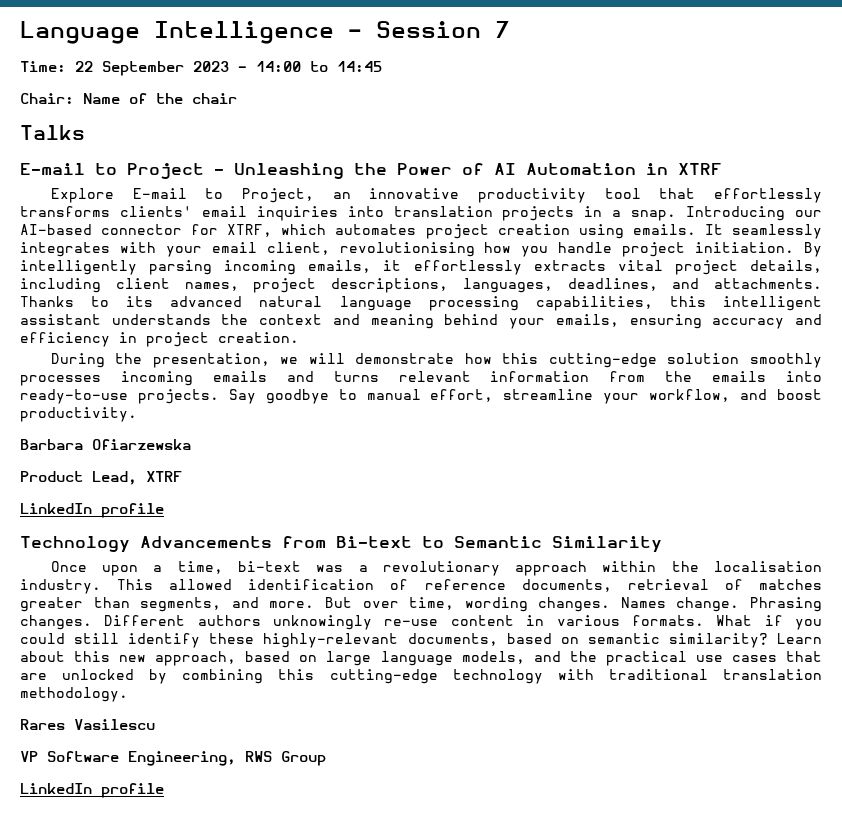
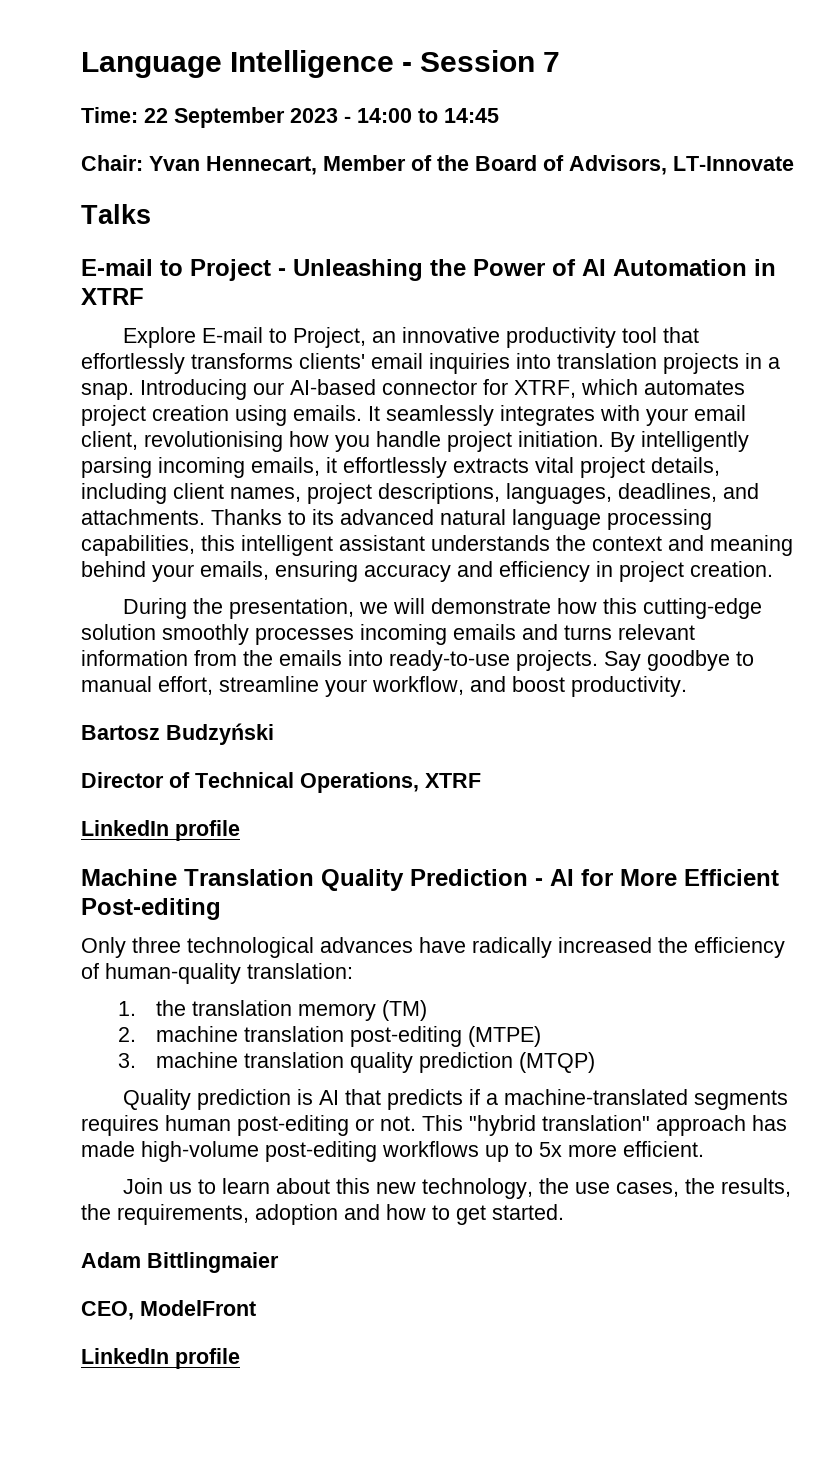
- Chair: Name of the chair
+ Chair: Yvan Hennecart, Member of the Board of Advisors, LT-Innovate
- Barbara Ofiarzewska
- Product Lead, XTRF
+ Bartosz Budzyński
+ Director of Technical Operations, XTRF
  LinkedIn profile
- Technology Advancements from Bi-text to Semantic Similarity
- Once upon a time, bi-text was a revolutionary approach within the localisation industry. This allowed identification of reference documents, retrieval of matches greater than segments, and more. But over time, wording changes. Names change. Phrasing changes. Different authors unknowingly re-use content in various formats. What if you could still identify these highly-relevant documents, based on semantic similarity? Learn about this new approach, based on large language models, and the practical use cases that are unlocked by combining this cutting-edge technology with traditional translation methodology.
- Rares Vasilescu
- VP Software Engineering, RWS Group
+ Machine Translation Quality Prediction - AI for More Efficient Post-editing
+ Only three technological advances have radically increased the efficiency of human-quality translation:
+ 1. the translation memory (TM)
+ 2. machine translation post-editing (MTPE)
+ 3. machine translation quality prediction (MTQP)
+ Quality prediction is AI that predicts if a machine-translated segments requires human post-editing or not. This "hybrid translation" approach has made high-volume post-editing workflows up to 5x more efficient.
+ Join us to learn about this new technology, the use cases, the results, the requirements, adoption and how to get started.
+ Adam Bittlingmaier
+ CEO, ModelFront

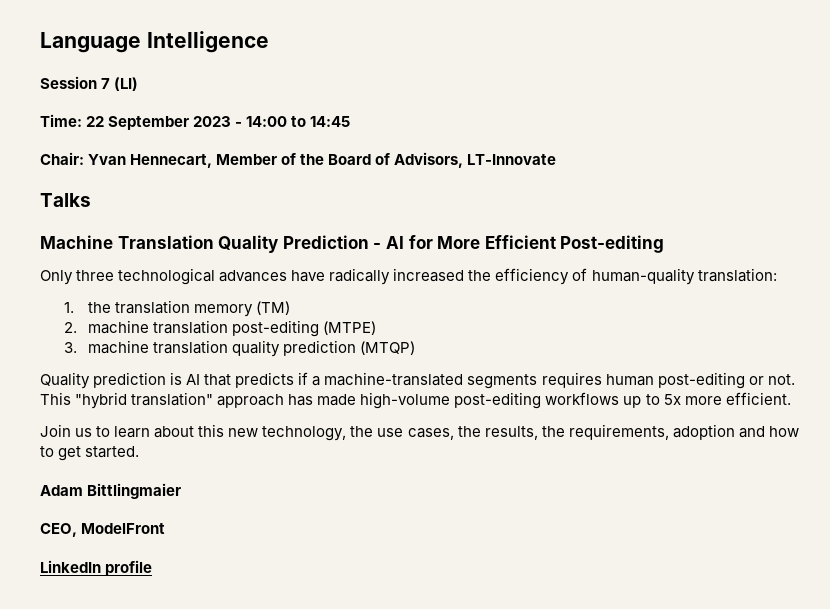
- Language Intelligence - Session 7
+ Language Intelligence
+ Session 7 (LI)
- E-mail to Project - Unleashing the Power of AI Automation in XTRF
- Explore E-mail to Project, an innovative productivity tool that effortlessly transforms clients' email inquiries into translation projects in a snap. Introducing our AI-based connector for XTRF, which automates project creation using emails. It seamlessly integrates with your email client, revolutionising how you handle project initiation. By intelligently parsing incoming emails, it effortlessly extracts vital project details, including client names, project descriptions, languages, deadlines, and attachments. Thanks to its advanced natural language processing capabilities, this intelligent assistant understands the context and meaning behind your emails, ensuring accuracy and efficiency in project creation.
- During the presentation, we will demonstrate how this cutting-edge solution smoothly processes incoming emails and turns relevant information from the emails into ready-to-use projects. Say goodbye to manual effort, streamline your workflow, and boost productivity.
- Bartosz Budzyński
- Director of Technical Operations, XTRF
- LinkedIn profile

